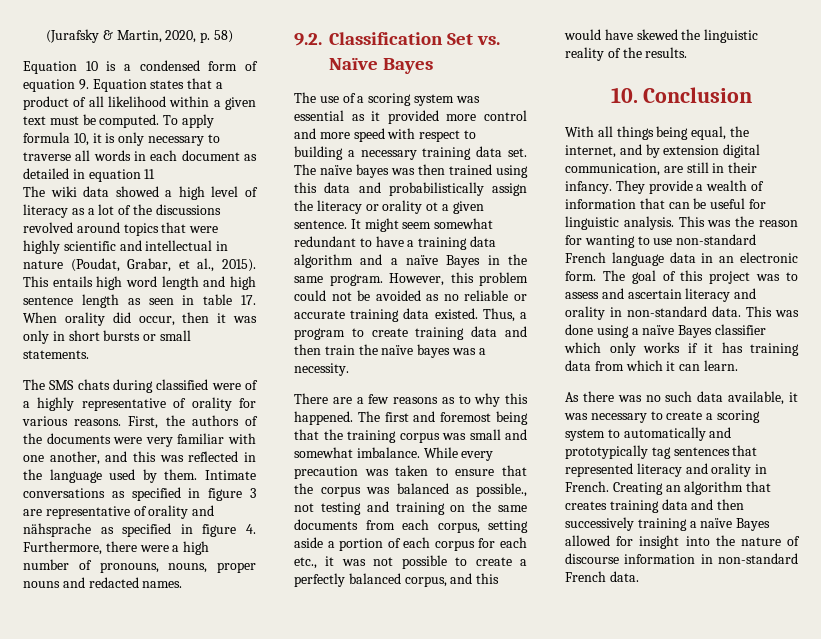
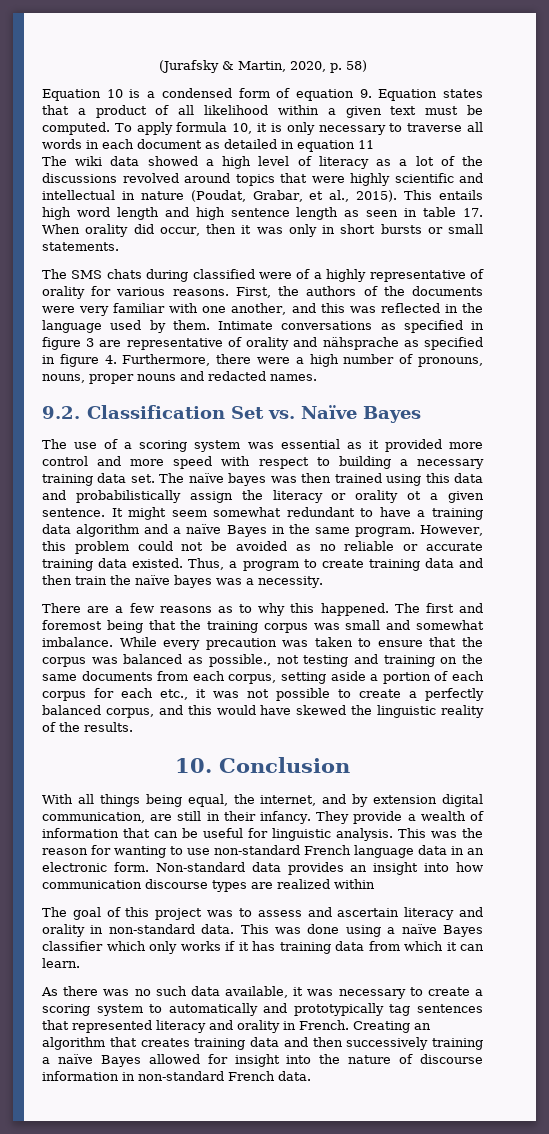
- This was the reason for wanting to use non-standard French language data in an electronic form. The goal of this project was to assess and ascertain literacy and orality in non-standard data.
+ This was the reason for wanting to use non-standard French language data in an electronic form. Non-standard data provides an insight into how communication discourse types are realized within
+ The goal of this project was to assess and ascertain literacy and orality in non-standard data.

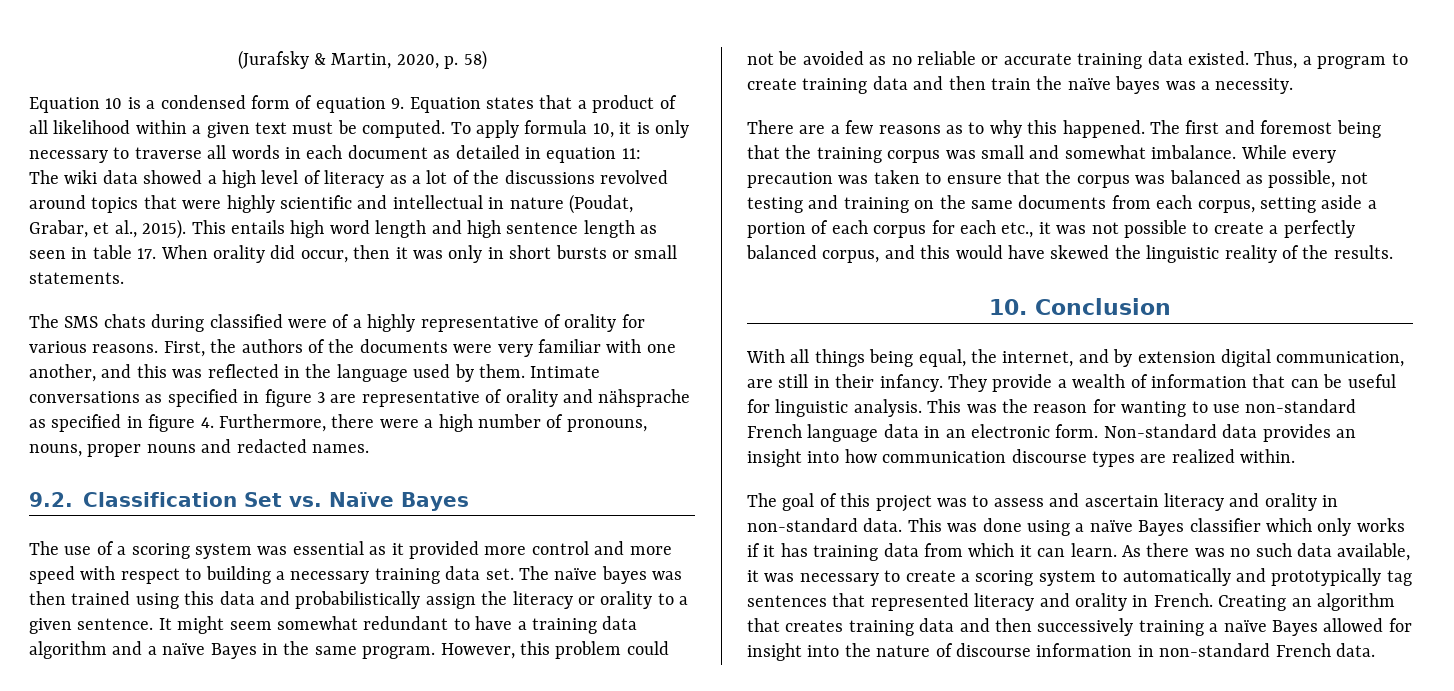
- To apply formula 10, it is only necessary to traverse all words in each document as detailed in equation 11
+ To apply formula 10, it is only necessary to traverse all words in each document as detailed in equation 11:
- The naïve bayes was then trained using this data and probabilistically assign the literacy or orality ot a given sentence.
+ The naïve bayes was then trained using this data and probabilistically assign the literacy or orality to a given sentence.
- While every precaution was taken to ensure that the corpus was balanced as possible., not testing and training on the same documents from each corpus, setting aside a portion of each corpus for each etc., it was not possible to create a perfectly balanced corpus, and this would have skewed the linguistic reality of the results.
+ While every precaution was taken to ensure that the corpus was balanced as possible, not testing and training on the same documents from each corpus, setting aside a portion of each corpus for each etc., it was not possible to create a perfectly balanced corpus, and this would have skewed the linguistic reality of the results.
- Non-standard data provides an insight into how communication discourse types are realized within
+ Non-standard data provides an insight into how communication discourse types are realized within.
- This was done using a naïve Bayes classifier which only works if it has training data from which it can learn.
- As there was no such data available, it was necessary to create a scoring system to automatically and prototypically tag sentences that represented literacy and orality in French.
+ This was done using a naïve Bayes classifier which only works if it has training data from which it can learn. As there was no such data available, it was necessary to create a scoring system to automatically and prototypically tag sentences that represented literacy and orality in French.

